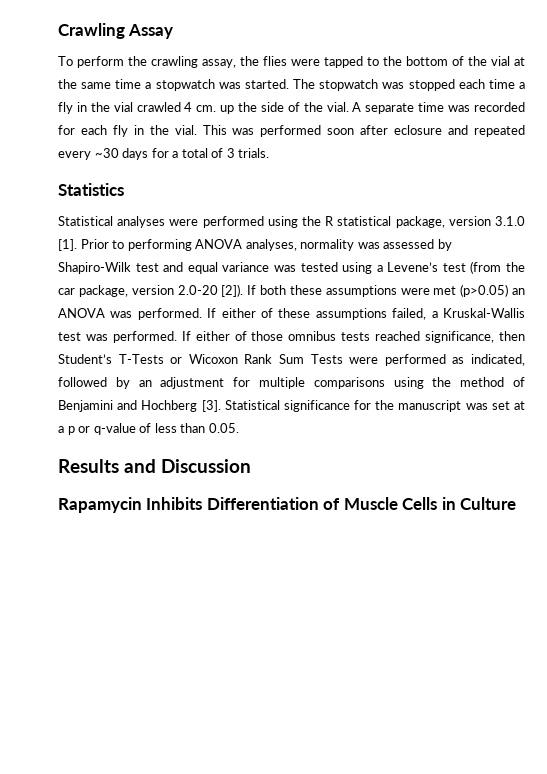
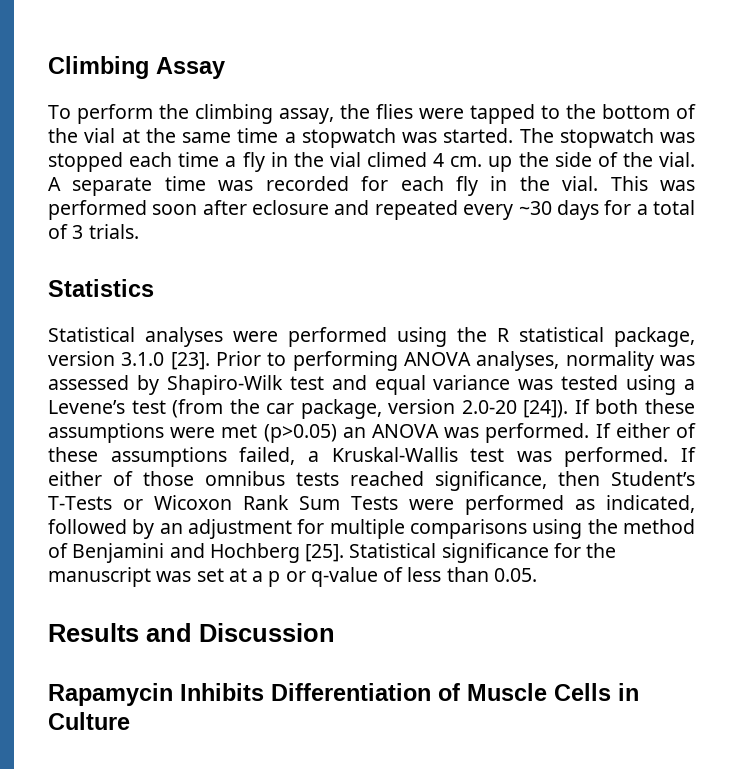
- Crawling Assay
+ Climbing Assay
- To perform the crawling assay, the flies were tapped to the bottom of the vial at the same time a stopwatch was started.
+ To perform the climbing assay, the flies were tapped to the bottom of the vial at the same time a stopwatch was started.
- The stopwatch was stopped each time a fly in the vial crawled 4 cm. up the side of the vial.
+ The stopwatch was stopped each time a fly in the vial climed 4 cm. up the side of the vial.
- Statistical analyses were performed using the R statistical package, version 3.1.0 [1].
+ Statistical analyses were performed using the R statistical package, version 3.1.0 [23].
- Prior to performing ANOVA analyses, normality was assessed by Shapiro-Wilk test and equal variance was tested using a Levene’s test (from the car package, version 2.0-20 [2]).
+ Prior to performing ANOVA analyses, normality was assessed by Shapiro-Wilk test and equal variance was tested using a Levene’s test (from the car package, version 2.0-20 [24]).
- If either of those omnibus tests reached significance, then Student’s T-Tests or Wicoxon Rank Sum Tests were performed as indicated, followed by an adjustment for multiple comparisons using the method of Benjamini and Hochberg [3].
+ If either of those omnibus tests reached significance, then Student’s T-Tests or Wicoxon Rank Sum Tests were performed as indicated, followed by an adjustment for multiple comparisons using the method of Benjamini and Hochberg [25].

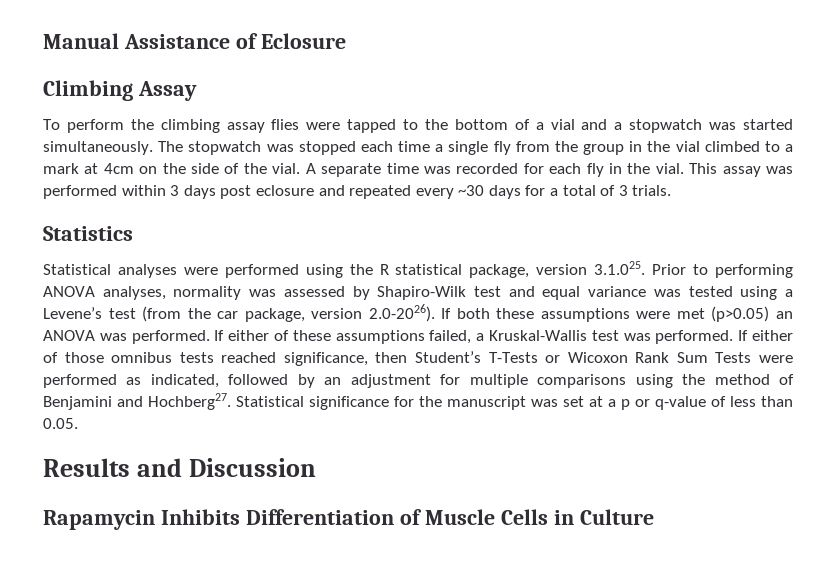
+ Manual Assistance of Eclosure
- To perform the climbing assay, the flies were tapped to the bottom of the vial at the same time a stopwatch was started.
+ To perform the climbing assay flies were tapped to the bottom of a vial and a stopwatch was started simultaneously.
- The stopwatch was stopped each time a fly in the vial climed 4 cm. up the side of the vial.
+ The stopwatch was stopped each time a single fly from the group in the vial climbed to a mark at 4cm on the side of the vial.
- This was performed soon after eclosure and repeated every ~30 days for a total of 3 trials.
+ This assay was performed within 3 days post eclosure and repeated every ~30 days for a total of 3 trials.
- Statistical analyses were performed using the R statistical package, version 3.1.0 [23]. Prior to performing ANOVA analyses, normality was assessed by Shapiro-Wilk test and equal variance was tested using a Levene’s test (from the car package, version 2.0-20 [24]). If both these assumptions were met (p>0.05) an ANOVA was performed.
+ Statistical analyses were performed using the R statistical package, version 3.1.025. Prior to performing ANOVA analyses, normality was assessed by Shapiro-Wilk test and equal variance was tested using a Levene’s test (from the car package, version 2.0-2026). If both these assumptions were met (p>0.05) an ANOVA was performed.
- If either of those omnibus tests reached significance, then Student’s T-Tests or Wicoxon Rank Sum Tests were performed as indicated, followed by an adjustment for multiple comparisons using the method of Benjamini and Hochberg [25].
+ If either of those omnibus tests reached significance, then Student’s T-Tests or Wicoxon Rank Sum Tests were performed as indicated, followed by an adjustment for multiple comparisons using the method of Benjamini and Hochberg27.

